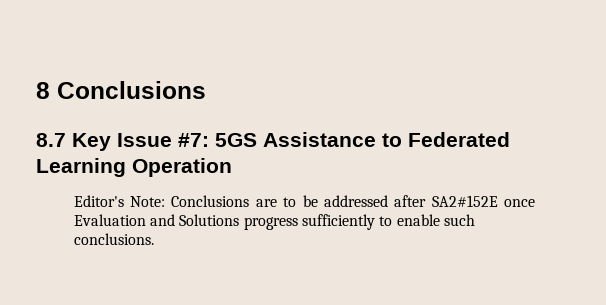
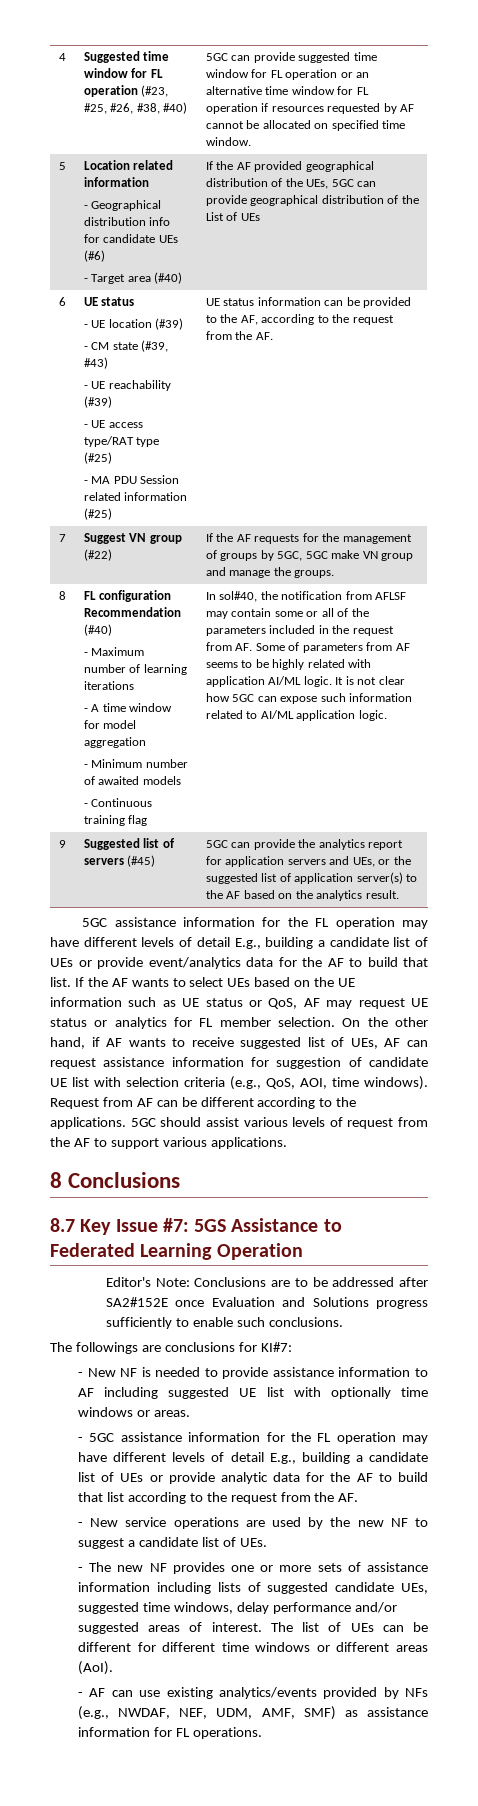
+ 4 | Suggested time window for FL operation (#23, #25, #26, #38, #40) | 5GC can provide suggested time window for FL operation or an alternative time window for FL operation if resources requested by AF cannot be allocated on specified time window.
+ 5 | Location related information
+ - Geographical distribution info for candidate UEs (#6)
+ - Target area (#40) | If the AF provided geographical distribution of the UEs, 5GC can provide geographical distribution of the List of UEs
+ 6 | UE status
+ - UE location (#39)
+ - CM state (#39, #43)
+ - UE reachability (#39)
+ - UE access type/RAT type (#25)
+ - MA PDU Session related information (#25) | UE status information can be provided to the AF, according to the request from the AF.
+ 7 | Suggest VN group (#22) | If the AF requests for the management of groups by 5GC, 5GC make VN group and manage the groups.
+ 8 | FL configuration Recommendation (#40)
+ - Maximum number of learning iterations
+ - A time window for model aggregation
+ - Minimum number of awaited models
+ - Continuous training flag | In sol#40, the notification from AFLSF may contain some or all of the parameters included in the request from AF. Some of parameters from AF seems to be highly related with application AI/ML logic. It is not clear how 5GC can expose such information related to AI/ML application logic.
+ 9 | Suggested list of servers (#45) | 5GC can provide the analytics report for application servers and UEs, or the suggested list of application server(s) to the AF based on the analytics result.
+ 5GC assistance information for the FL operation may have different levels of detail E.g., building a candidate list of UEs or provide event/analytics data for the AF to build that list. If the AF wants to select UEs based on the UE information such as UE status or QoS, AF may request UE status or analytics for FL member selection. On the other hand, if AF wants to receive suggested list of UEs, AF can request assistance information for suggestion of candidate UE list with selection criteria (e.g., QoS, AOI, time windows). Request from AF can be different according to the applications. 5GC should assist various levels of request from the AF to support various applications.
+ The followings are conclusions for KI#7:
+ - New NF is needed to provide assistance information to AF including suggested UE list with optionally time windows or areas.
+ - 5GC assistance information for the FL operation may have different levels of detail E.g., building a candidate list of UEs or provide analytic data for the AF to build that list according to the request from the AF.
+ - New service operations are used by the new NF to suggest a candidate list of UEs.
+ - The new NF provides one or more sets of assistance information including lists of suggested candidate UEs, suggested time windows, delay performance and/or suggested areas of interest. The list of UEs can be different for different time windows or different areas (AoI).
+ - AF can use existing analytics/events provided by NFs (e.g., NWDAF, NEF, UDM, AMF, SMF) as assistance information for FL operations.

